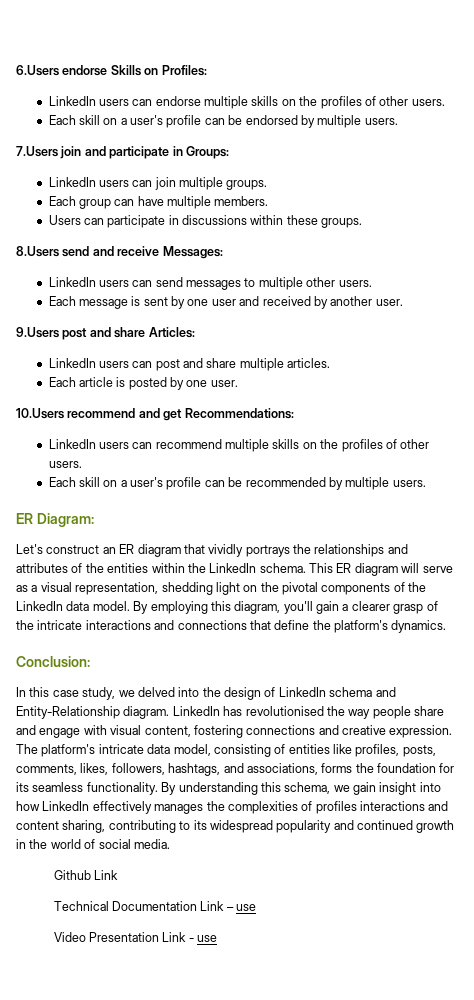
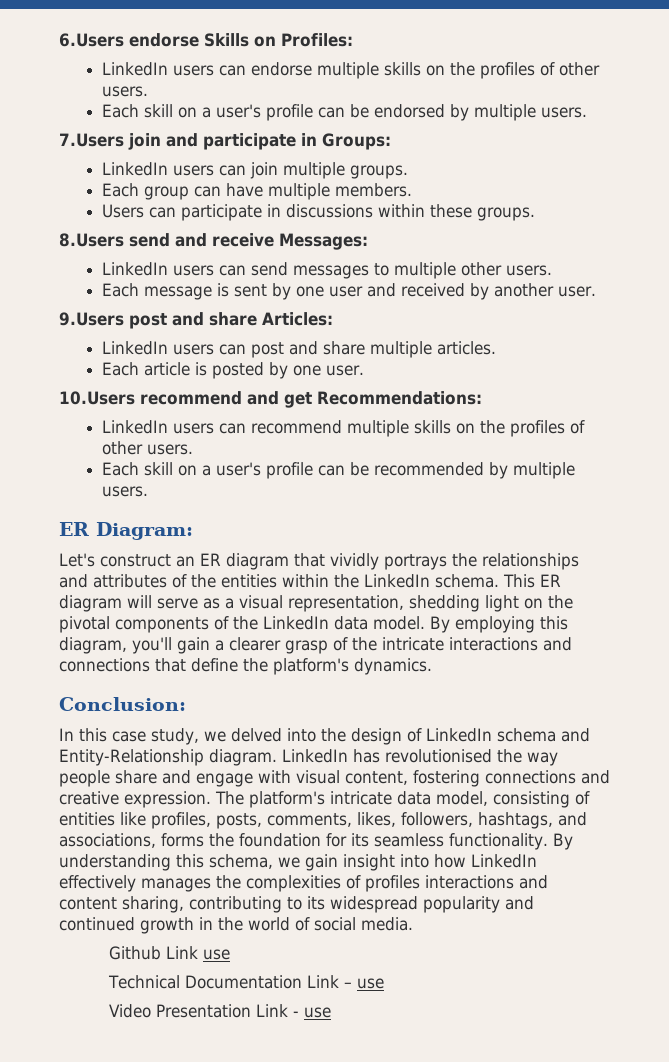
- Github Link
+ Github Link use

